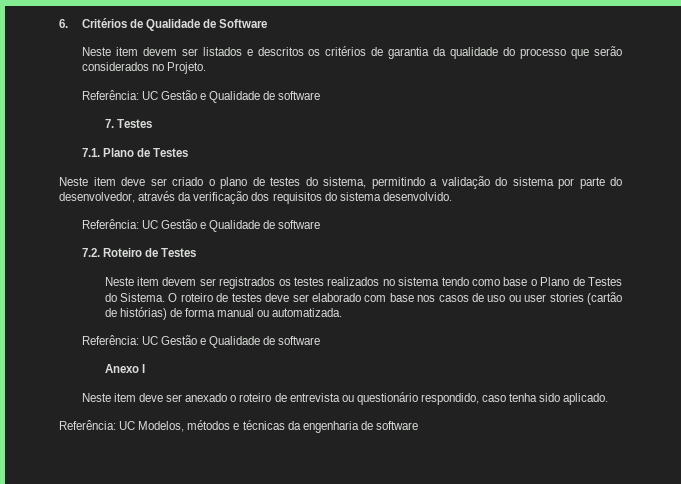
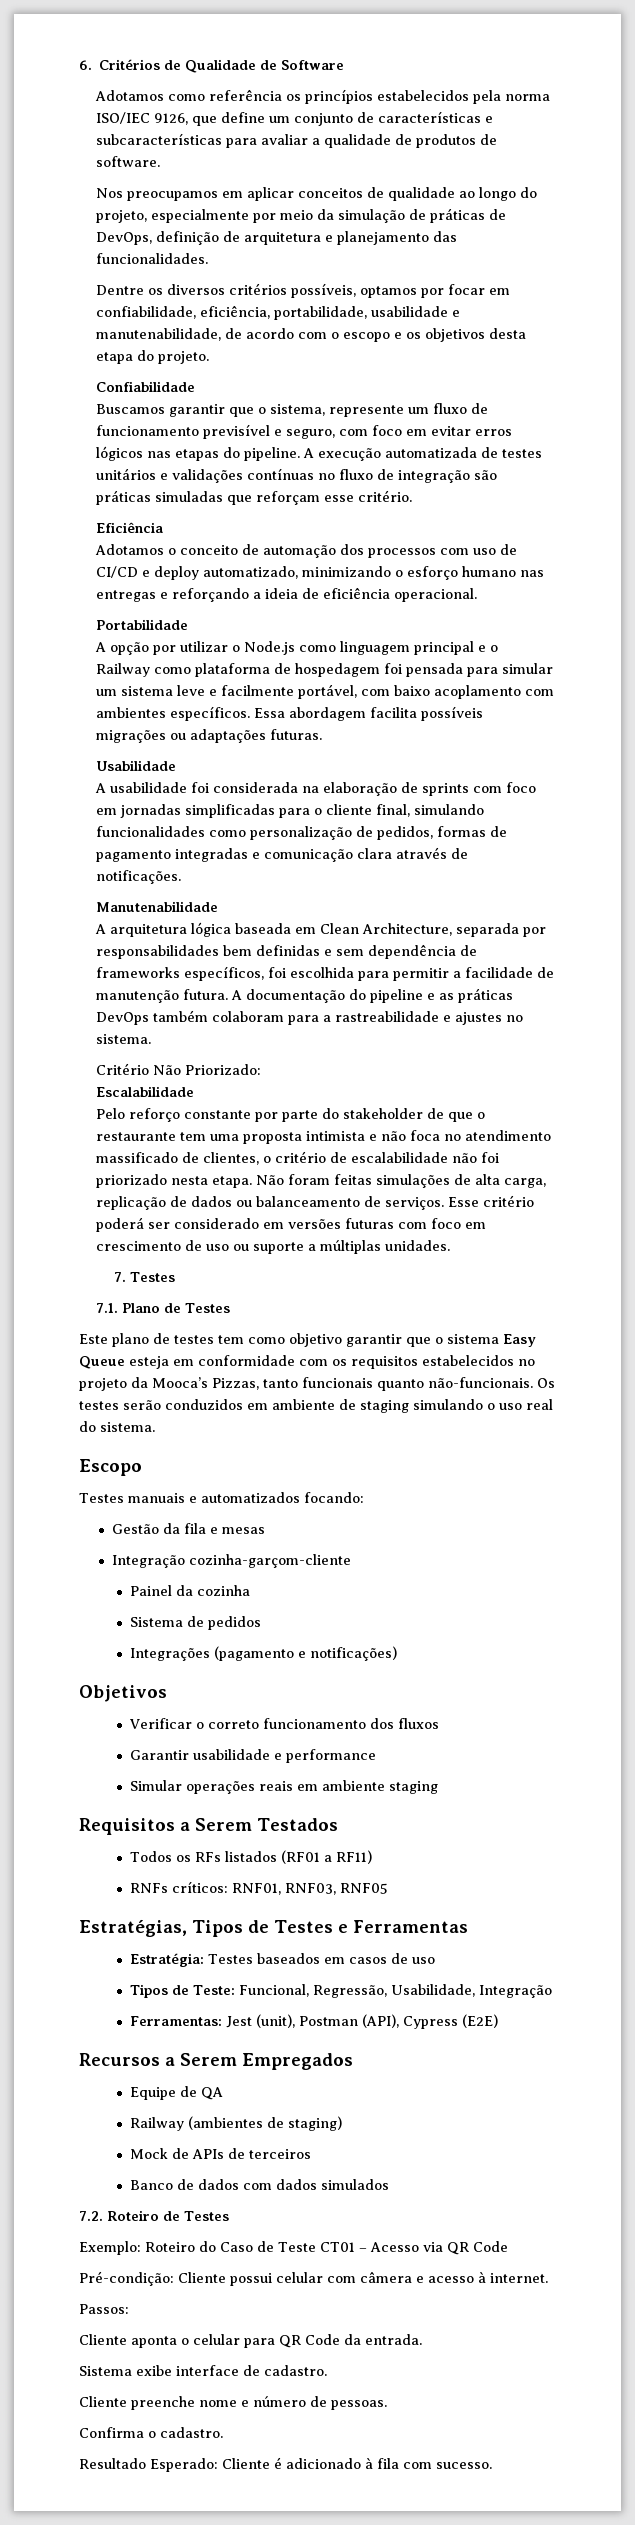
- Neste item devem ser listados e descritos os critérios de garantia da qualidade do processo que serão considerados no Projeto.
- Referência: UC Gestão e Qualidade de software
+ Adotamos como referência os princípios estabelecidos pela norma ISO/IEC 9126, que define um conjunto de características e subcaracterísticas para avaliar a qualidade de produtos de software.
+ Nos preocupamos em aplicar conceitos de qualidade ao longo do projeto, especialmente por meio da simulação de práticas de DevOps, definição de arquitetura e planejamento das funcionalidades.
+ Dentre os diversos critérios possíveis, optamos por focar em confiabilidade, eficiência, portabilidade, usabilidade e manutenabilidade, de acordo com o escopo e os objetivos desta etapa do projeto.
+ Confiabilidade
+ Buscamos garantir que o sistema, represente um fluxo de funcionamento previsível e seguro, com foco em evitar erros lógicos nas etapas do pipeline. A execução automatizada de testes unitários e validações contínuas no fluxo de integração são práticas simuladas que reforçam esse critério.
+ Eficiência
+ Adotamos o conceito de automação dos processos com uso de CI/CD e deploy automatizado, minimizando o esforço humano nas entregas e reforçando a ideia de eficiência operacional.
+ Portabilidade
+ A opção por utilizar o Node.js como linguagem principal e o Railway como plataforma de hospedagem foi pensada para simular um sistema leve e facilmente portável, com baixo acoplamento com ambientes específicos. Essa abordagem facilita possíveis migrações ou adaptações futuras.
+ Usabilidade
+ A usabilidade foi considerada na elaboração de sprints com foco em jornadas simplificadas para o cliente final, simulando funcionalidades como personalização de pedidos, formas de pagamento integradas e comunicação clara através de notificações.
+ Manutenabilidade
+ A arquitetura lógica baseada em Clean Architecture, separada por responsabilidades bem definidas e sem dependência de frameworks específicos, foi escolhida para permitir a facilidade de manutenção futura. A documentação do pipeline e as práticas DevOps também colaboram para a rastreabilidade e ajustes no sistema.
+ Critério Não Priorizado:
+ Escalabilidade
+ Pelo reforço constante por parte do stakeholder de que o restaurante tem uma proposta intimista e não foca no atendimento massificado de clientes, o critério de escalabilidade não foi priorizado nesta etapa. Não foram feitas simulações de alta carga, replicação de dados ou balanceamento de serviços. Esse critério poderá ser considerado em versões futuras com foco em crescimento de uso ou suporte a múltiplas unidades.
- Neste item deve ser criado o plano de testes do sistema, permitindo a validação do sistema por parte do desenvolvedor, através da verificação dos requisitos do sistema desenvolvido.
- Referência: UC Gestão e Qualidade de software
+ Este plano de testes tem como objetivo garantir que o sistema Easy Queue esteja em conformidade com os requisitos estabelecidos no projeto da Mooca’s Pizzas, tanto funcionais quanto não-funcionais. Os testes serão conduzidos em ambiente de staging simulando o uso real do sistema.
+ Escopo
+ Testes manuais e automatizados focando:
+ Gestão da fila e mesas
+ Integração cozinha-garçom-cliente
+ Painel da cozinha
+ Sistema de pedidos
+ Integrações (pagamento e notificações)
+ Objetivos
+ Verificar o correto funcionamento dos fluxos
+ Garantir usabilidade e performance
+ Simular operações reais em ambiente staging
+ Requisitos a Serem Testados
+ Todos os RFs listados (RF01 a RF11)
+ RNFs críticos: RNF01, RNF03, RNF05
+ Estratégias, Tipos de Testes e Ferramentas
+ Estratégia: Testes baseados em casos de uso
+ Tipos de Teste: Funcional, Regressão, Usabilidade, Integração
+ Ferramentas: Jest (unit), Postman (API), Cypress (E2E)
+ Recursos a Serem Empregados
+ Equipe de QA
+ Railway (ambientes de staging)
+ Mock de APIs de terceiros
+ Banco de dados com dados simulados
  7.2. Roteiro de Testes
- Neste item devem ser registrados os testes realizados no sistema tendo como base o Plano de Testes do Sistema. O roteiro de testes deve ser elaborado com base nos casos de uso ou user stories (cartão de histórias) de forma manual ou automatizada.
- Referência: UC Gestão e Qualidade de software
- Anexo I
- Neste item deve ser anexado o roteiro de entrevista ou questionário respondido, caso tenha sido aplicado.
- Referência: UC Modelos, métodos e técnicas da engenharia de software
+ Exemplo: Roteiro do Caso de Teste CT01 – Acesso via QR Code
+ Pré-condição: Cliente possui celular com câmera e acesso à internet.
+ Passos:
+ Cliente aponta o celular para QR Code da entrada.
+ Sistema exibe interface de cadastro.
+ Cliente preenche nome e número de pessoas.
+ Confirma o cadastro.
+ Resultado Esperado: Cliente é adicionado à fila com sucesso.

